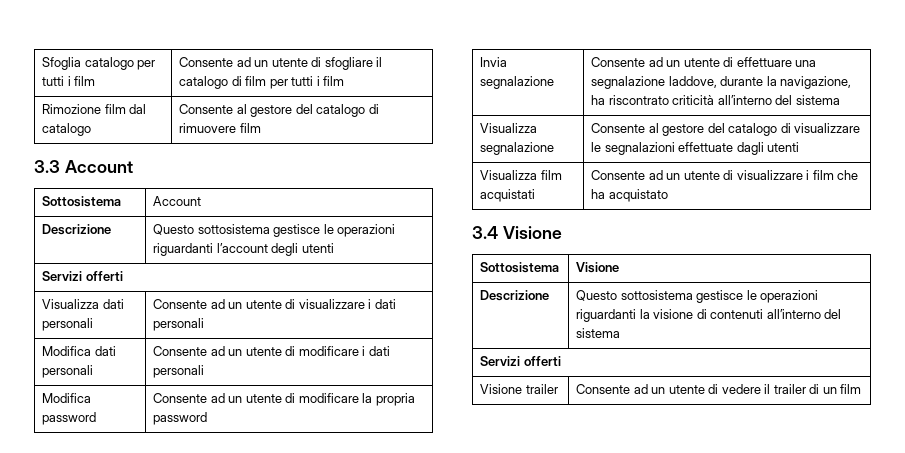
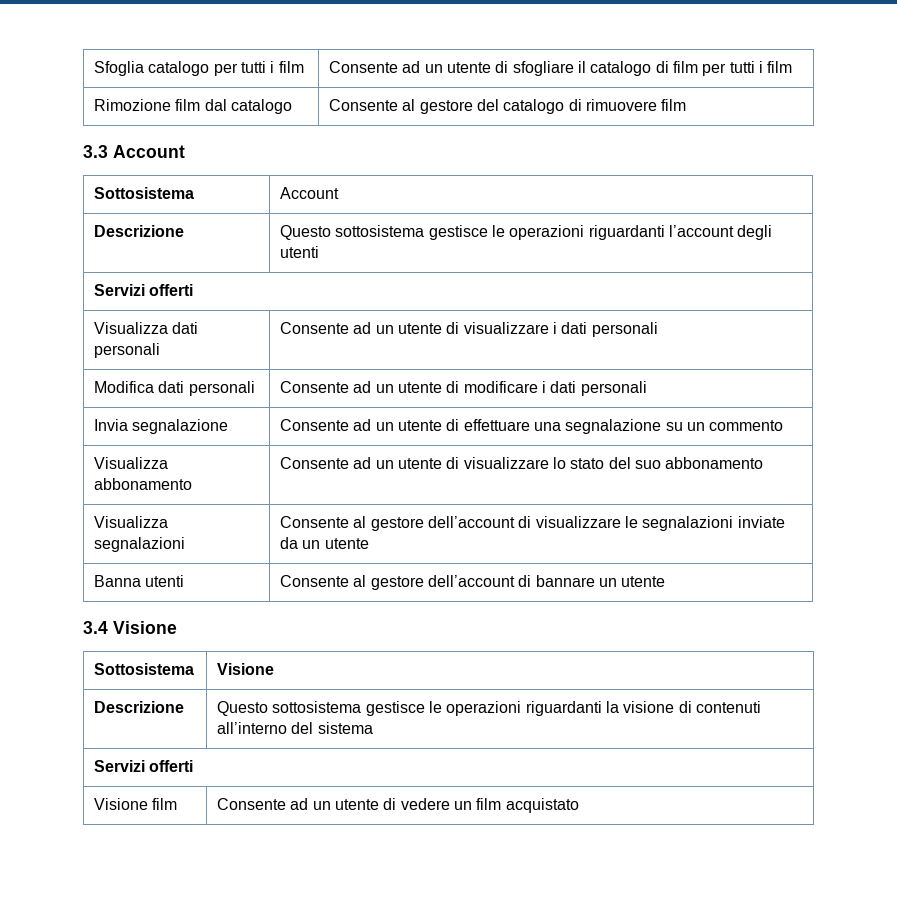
- Modifica password | Consente ad un utente di modificare la propria password
- Invia segnalazione | Consente ad un utente di effettuare una segnalazione laddove, durante la navigazione, ha riscontrato criticità all’interno del sistema
- Visualizza segnalazione | Consente al gestore del catalogo di visualizzare le segnalazioni effettuate dagli utenti
- Visualizza film acquistati | Consente ad un utente di visualizzare i film che ha acquistato
+ Invia segnalazione | Consente ad un utente di effettuare una segnalazione su un commento
+ Visualizza abbonamento | Consente ad un utente di visualizzare lo stato del suo abbonamento
+ Visualizza segnalazioni | Consente al gestore dell’account di visualizzare le segnalazioni inviate da un utente
+ Banna utenti | Consente al gestore dell’account di bannare un utente
- Visione trailer | Consente ad un utente di vedere il trailer di un film
+ Visione film | Consente ad un utente di vedere un film acquistato

